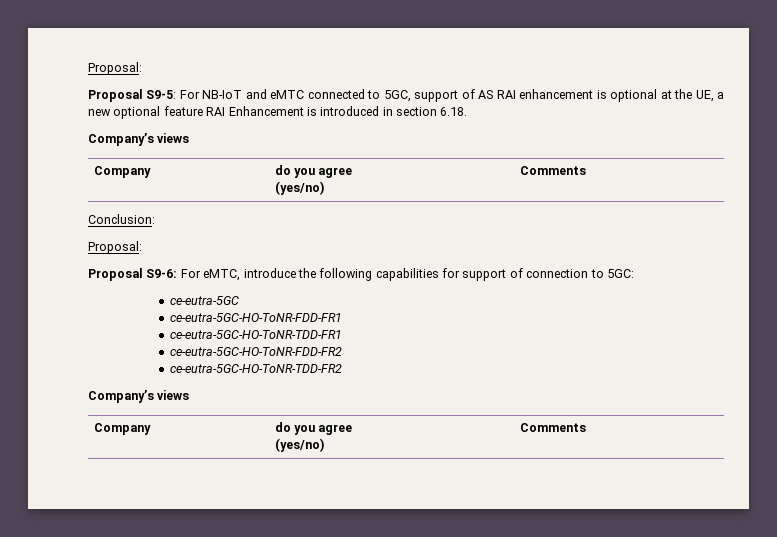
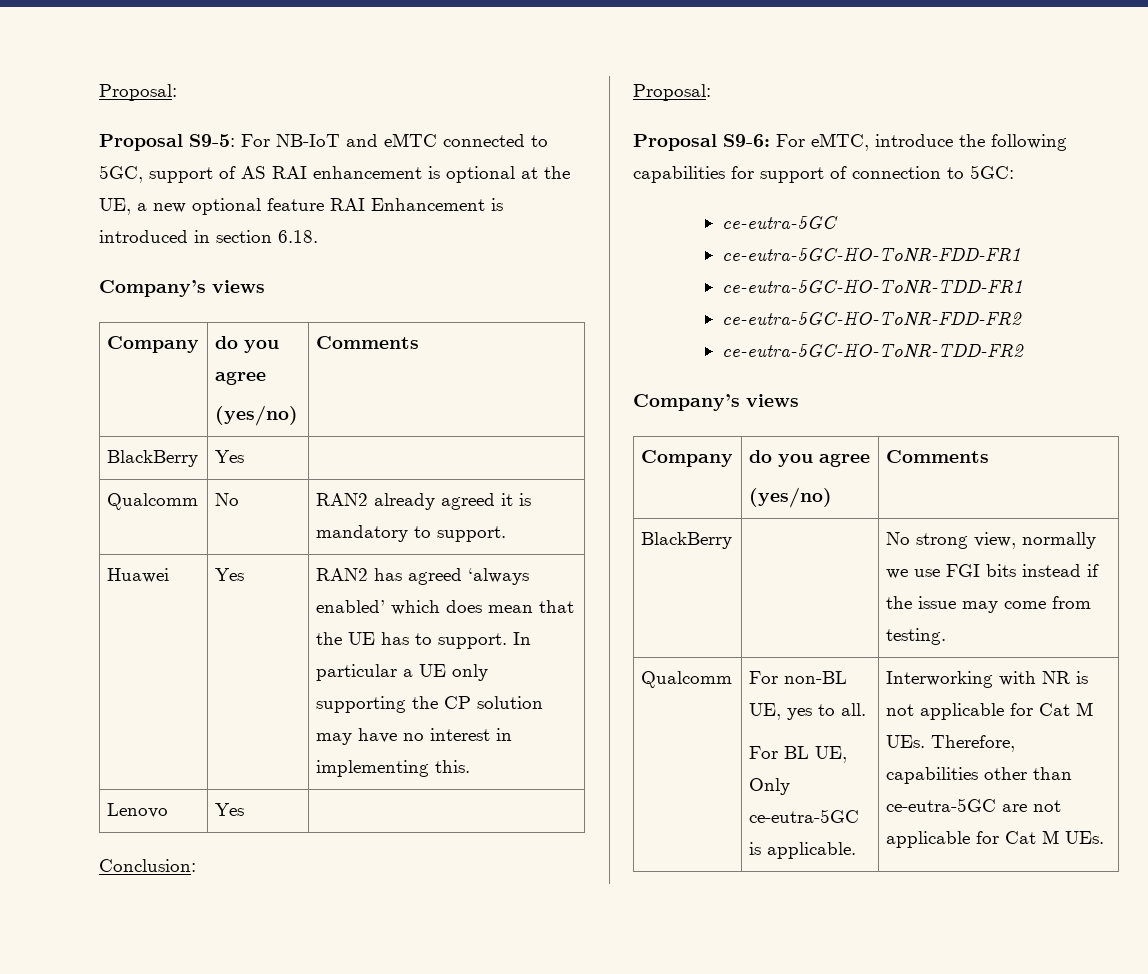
+ BlackBerry | Yes |
+ Qualcomm | No | RAN2 already agreed it is mandatory to support.
+ Huawei | Yes | RAN2 has agreed ‘always enabled’ which does mean that the UE has to support. In particular a UE only supporting the CP solution may have no interest in implementing this.
+ Lenovo | Yes |
+ BlackBerry | | No strong view, normally we use FGI bits instead if the issue may come from testing.
+ Qualcomm | For non-BL UE, yes to all.
+ For BL UE, Only ce-eutra-5GC is applicable. | Interworking with NR is not applicable for Cat M UEs. Therefore, capabilities other than ce-eutra-5GC are not applicable for Cat M UEs.

